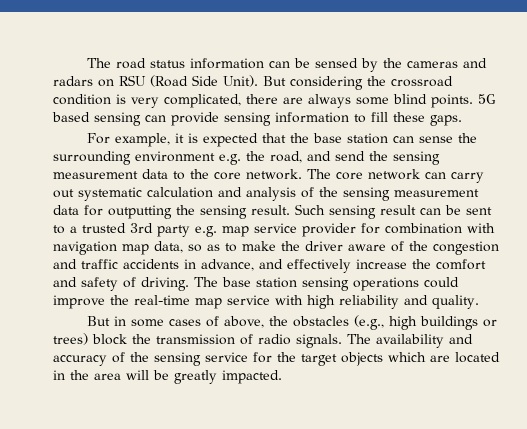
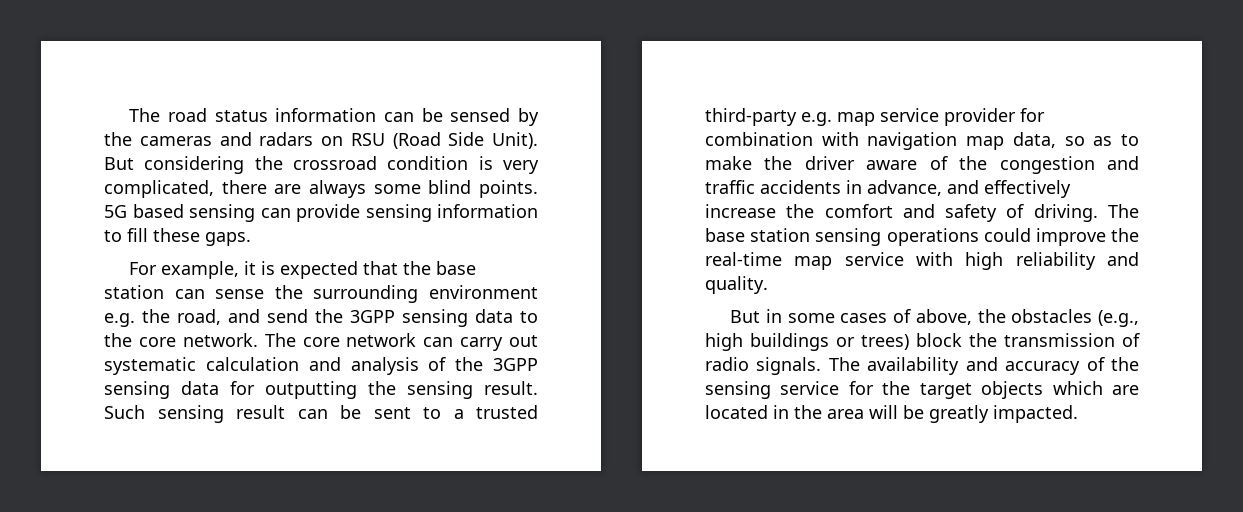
- For example, it is expected that the base station can sense the surrounding environment e.g. the road, and send the sensing measurement data to the core network.
+ For example, it is expected that the base station can sense the surrounding environment e.g. the road, and send the 3GPP sensing data to the core network.
- The core network can carry out systematic calculation and analysis of the sensing measurement data for outputting the sensing result.
+ The core network can carry out systematic calculation and analysis of the 3GPP sensing data for outputting the sensing result.
- Such sensing result can be sent to a trusted 3rd party e.g. map service provider for combination with navigation map data, so as to make the driver aware of the congestion and traffic accidents in advance, and effectively increase the comfort and safety of driving.
+ Such sensing result can be sent to a trusted third-party e.g. map service provider for combination with navigation map data, so as to make the driver aware of the congestion and traffic accidents in advance, and effectively increase the comfort and safety of driving.

